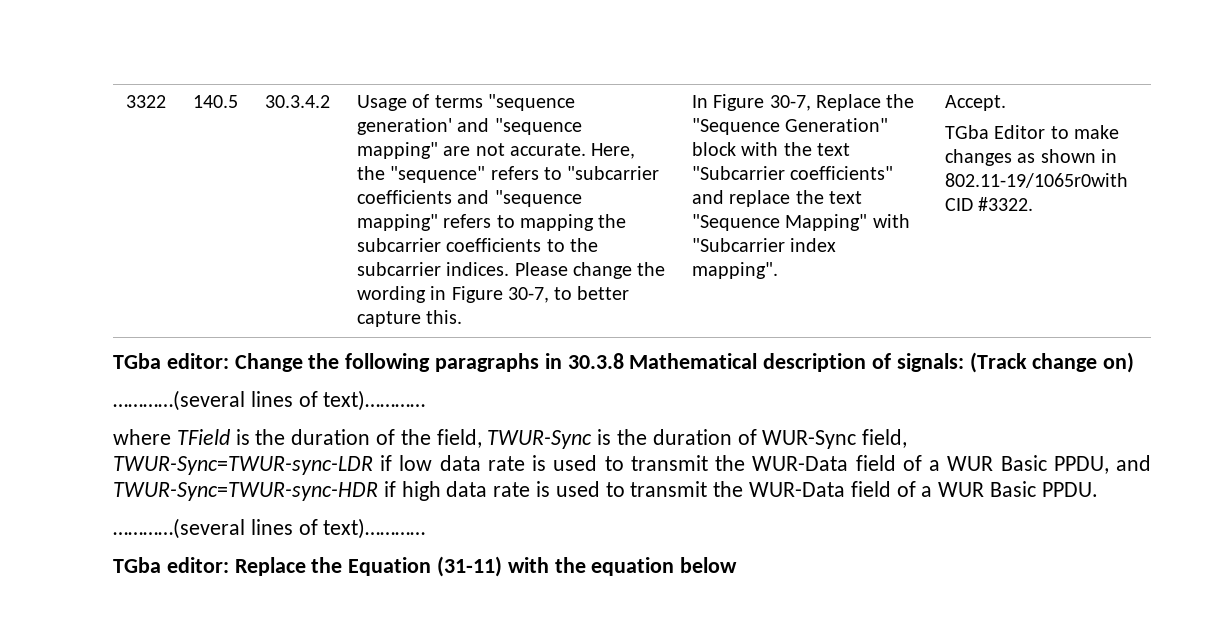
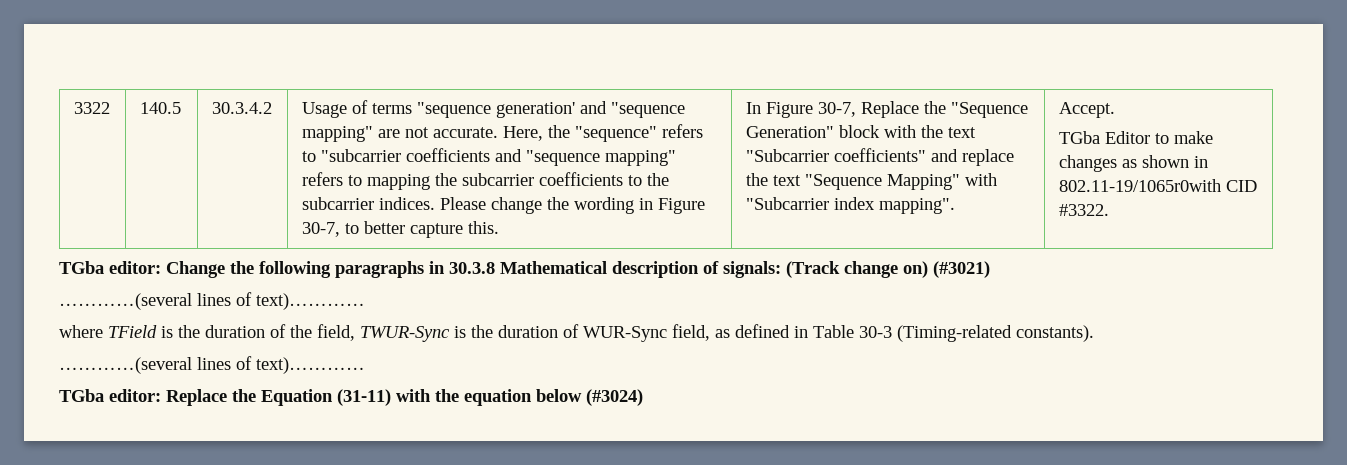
- TGba editor: Change the following paragraphs in 30.3.8 Mathematical description of signals: (Track change on)
+ TGba editor: Change the following paragraphs in 30.3.8 Mathematical description of signals: (Track change on) (#3021)
- where TField is the duration of the field, TWUR-Sync is the duration of WUR-Sync field, TWUR-Sync=TWUR-sync-LDR if low data rate is used to transmit the WUR-Data field of a WUR Basic PPDU, and TWUR-Sync=TWUR-sync-HDR if high data rate is used to transmit the WUR-Data field of a WUR Basic PPDU.
+ where TField is the duration of the field, TWUR-Sync is the duration of WUR-Sync field, as defined in Table 30-3 (Timing-related constants).
- TGba editor: Replace the Equation (31-11) with the equation below
+ TGba editor: Replace the Equation (31-11) with the equation below (#3024)

